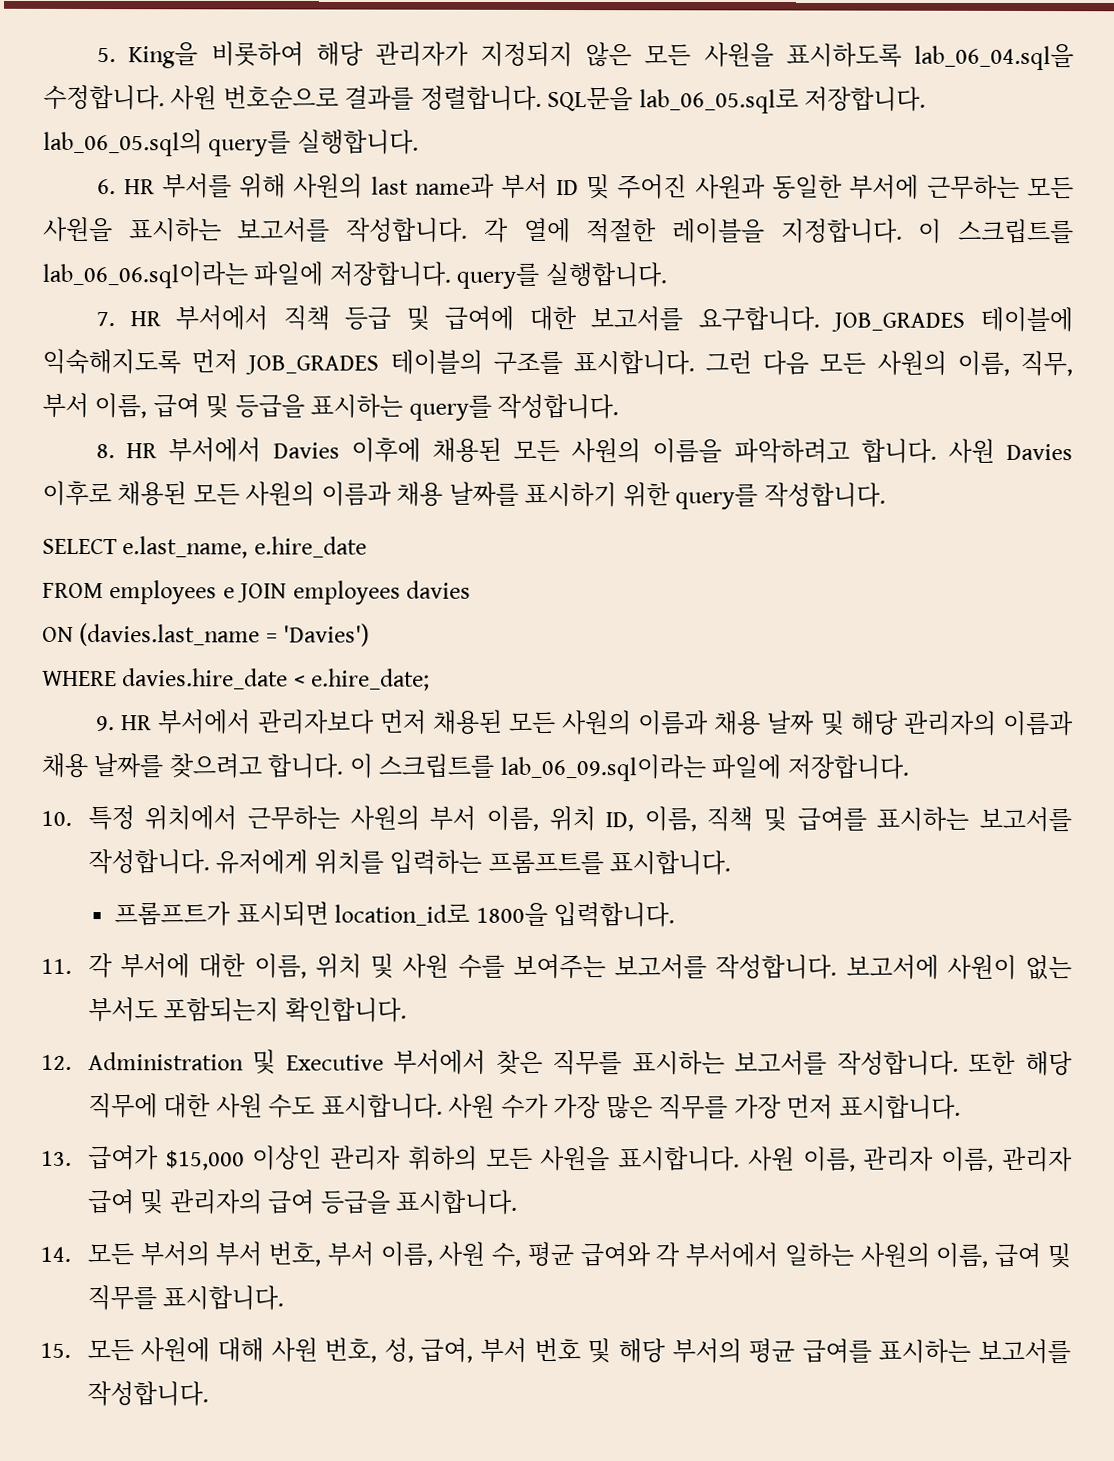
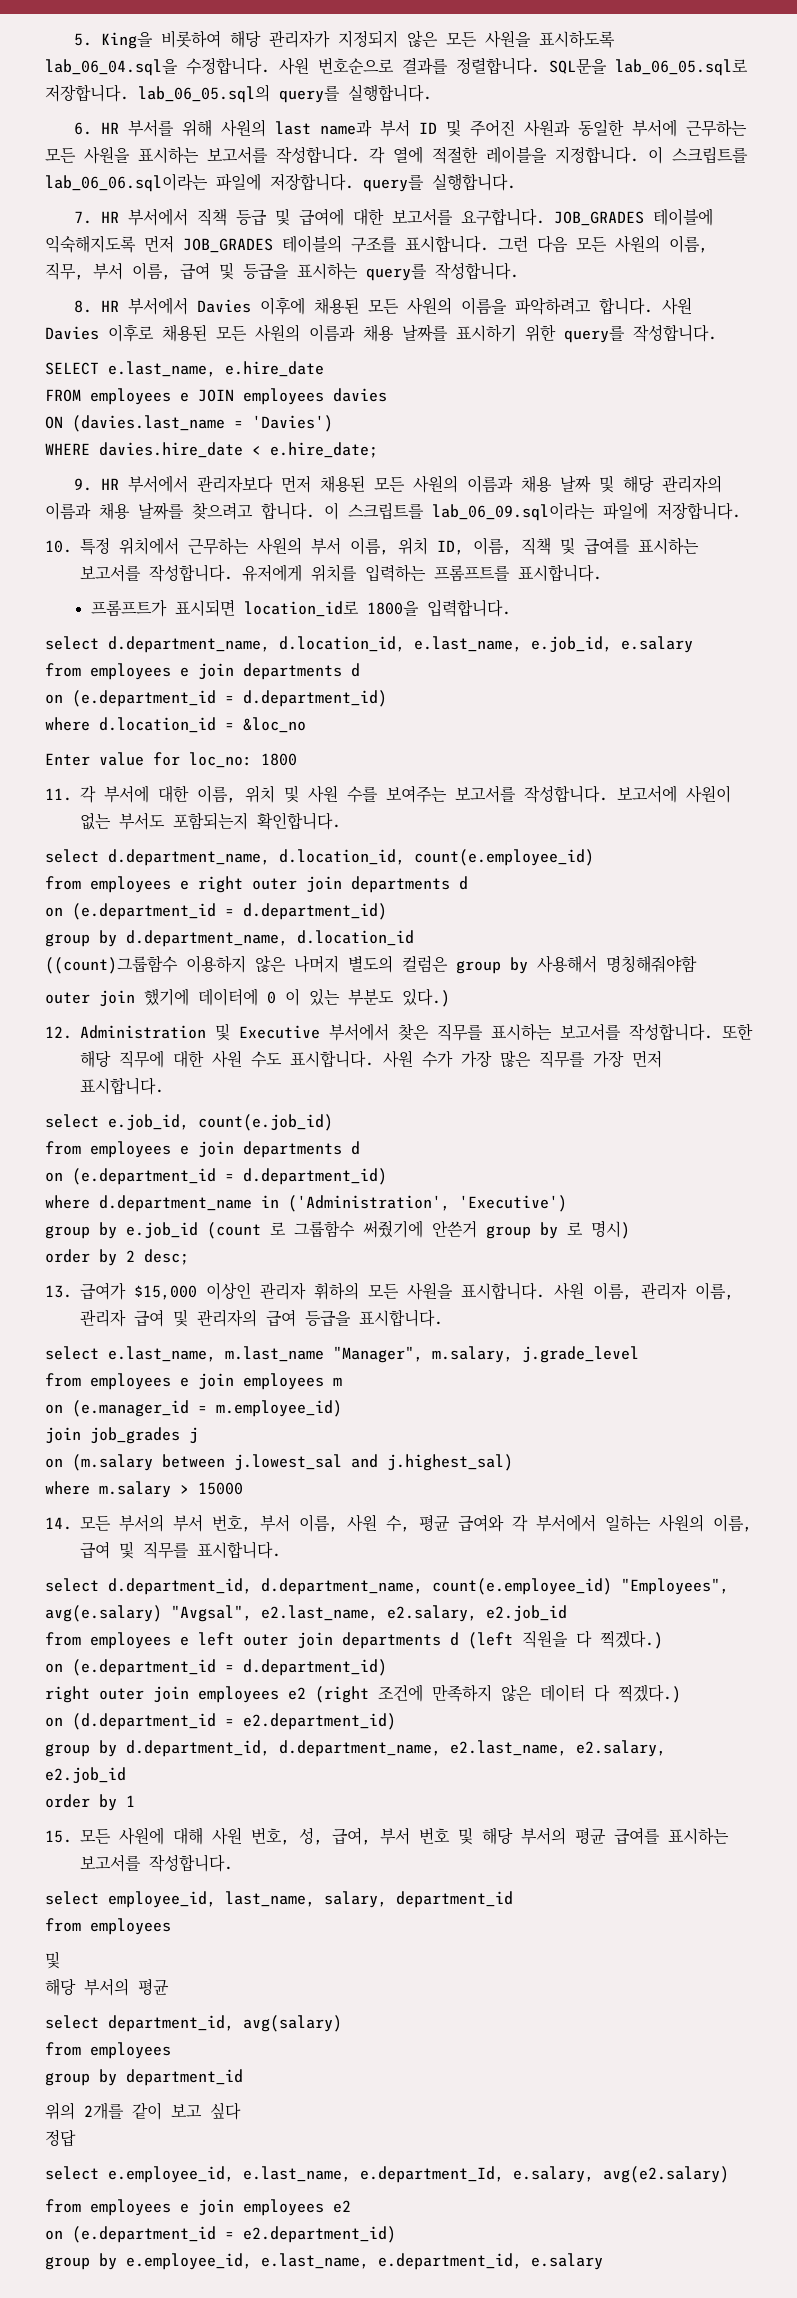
+ select d.department_name, d.location_id, e.last_name, e.job_id, e.salary
+ from employees e join departments d
+ on (e.department_id = d.department_id)
+ where d.location_id = &loc_no
+ Enter value for loc_no: 1800
+ select d.department_name, d.location_id, count(e.employee_id)
+ from employees e right outer join departments d
+ on (e.department_id = d.department_id)
+ group by d.department_name, d.location_id
+ ((count)그룹함수 이용하지 않은 나머지 별도의 컬럼은 group by 사용해서 명칭해줘야함
+ outer join 했기에 데이터에 0 이 있는 부분도 있다.)
+ select e.job_id, count(e.job_id)
+ from employees e join departments d
+ on (e.department_id = d.department_id)
+ where d.department_name in ('Administration', 'Executive')
+ group by e.job_id (count 로 그룹함수 써줬기에 안쓴거 group by 로 명시)
+ order by 2 desc;
+ select e.last_name, m.last_name "Manager", m.salary, j.grade_level
+ from employees e join employees m
+ on (e.manager_id = m.employee_id)
+ join job_grades j
+ on (m.salary between j.lowest_sal and j.highest_sal)
+ where m.salary > 15000
+ select d.department_id, d.department_name, count(e.employee_id) "Employees", avg(e.salary) "Avgsal", e2.last_name, e2.salary, e2.job_id
+ from employees e left outer join departments d (left 직원을 다 찍겠다.)
+ on (e.department_id = d.department_id)
+ right outer join employees e2 (right 조건에 만족하지 않은 데이터 다 찍겠다.)
+ on (d.department_id = e2.department_id)
+ group by d.department_id, d.department_name, e2.last_name, e2.salary, e2.job_id
+ order by 1
+ select employee_id, last_name, salary, department_id
+ from employees
+ 및
+ 해당 부서의 평균
+ select department_id, avg(salary)
+ from employees
+ group by department_id
+ 위의 2개를 같이 보고 싶다
+ 정답
+ select e.employee_id, e.last_name, e.department_Id, e.salary, avg(e2.salary)
+ from employees e join employees e2
+ on (e.department_id = e2.department_id)
+ group by e.employee_id, e.last_name, e.department_id, e.salary

